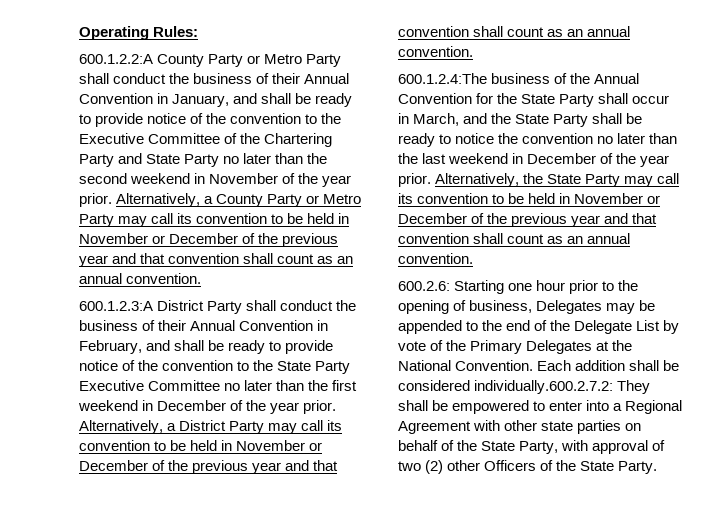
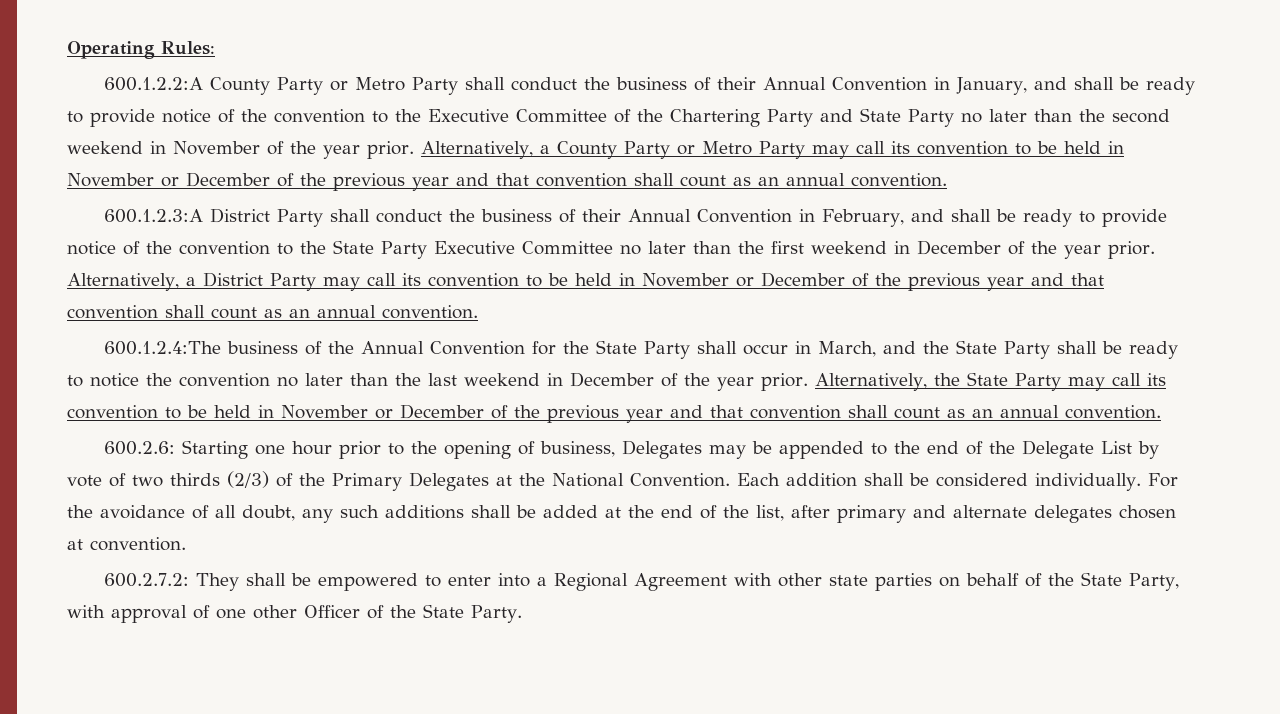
- 600.2.6: Starting one hour prior to the opening of business, Delegates may be appended to the end of the Delegate List by vote of the Primary Delegates at the National Convention.
+ 600.2.6: Starting one hour prior to the opening of business, Delegates may be appended to the end of the Delegate List by vote of two thirds (2/3) of the Primary Delegates at the National Convention.
- Each addition shall be considered individually.600.2.7.2: They shall be empowered to enter into a Regional Agreement with other state parties on behalf of the State Party, with approval of two (2) other Officers of the State Party.
+ Each addition shall be considered individually. For the avoidance of all doubt, any such additions shall be added at the end of the list, after primary and alternate delegates chosen at convention.
+ 600.2.7.2: They shall be empowered to enter into a Regional Agreement with other state parties on behalf of the State Party, with approval of one other Officer of the State Party.

